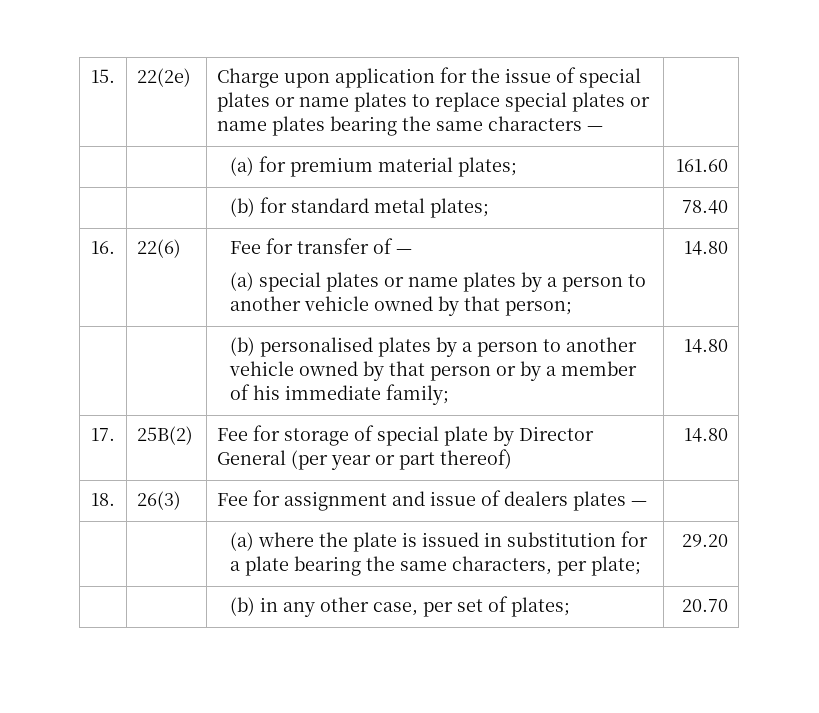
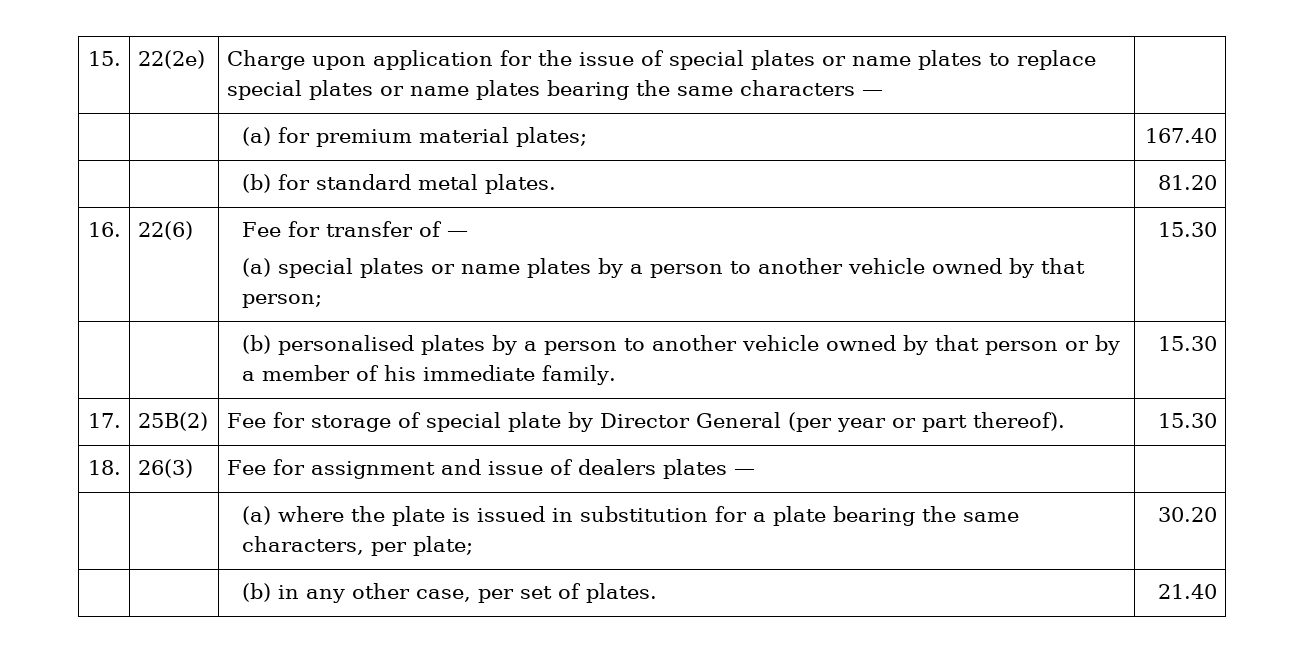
- | | (a) for premium material plates; | 161.60
+ | | (a) for premium material plates; | 167.40
- | | (b) for standard metal plates; | 78.40
+ | | (b) for standard metal plates. | 81.20
  16. | 22(6) | Fee for transfer of —
- (a) special plates or name plates by a person to another vehicle owned by that person; | 14.80
+ (a) special plates or name plates by a person to another vehicle owned by that person; | 15.30
- | | (b) personalised plates by a person to another vehicle owned by that person or by a member of his immediate family; | 14.80
+ | | (b) personalised plates by a person to another vehicle owned by that person or by a member of his immediate family. | 15.30
- 17. | 25B(2) | Fee for storage of special plate by Director General (per year or part thereof) | 14.80
+ 17. | 25B(2) | Fee for storage of special plate by Director General (per year or part thereof). | 15.30
- | | (a) where the plate is issued in substitution for a plate bearing the same characters, per plate; | 29.20
+ | | (a) where the plate is issued in substitution for a plate bearing the same characters, per plate; | 30.20
- | | (b) in any other case, per set of plates; | 20.70
+ | | (b) in any other case, per set of plates. | 21.40

